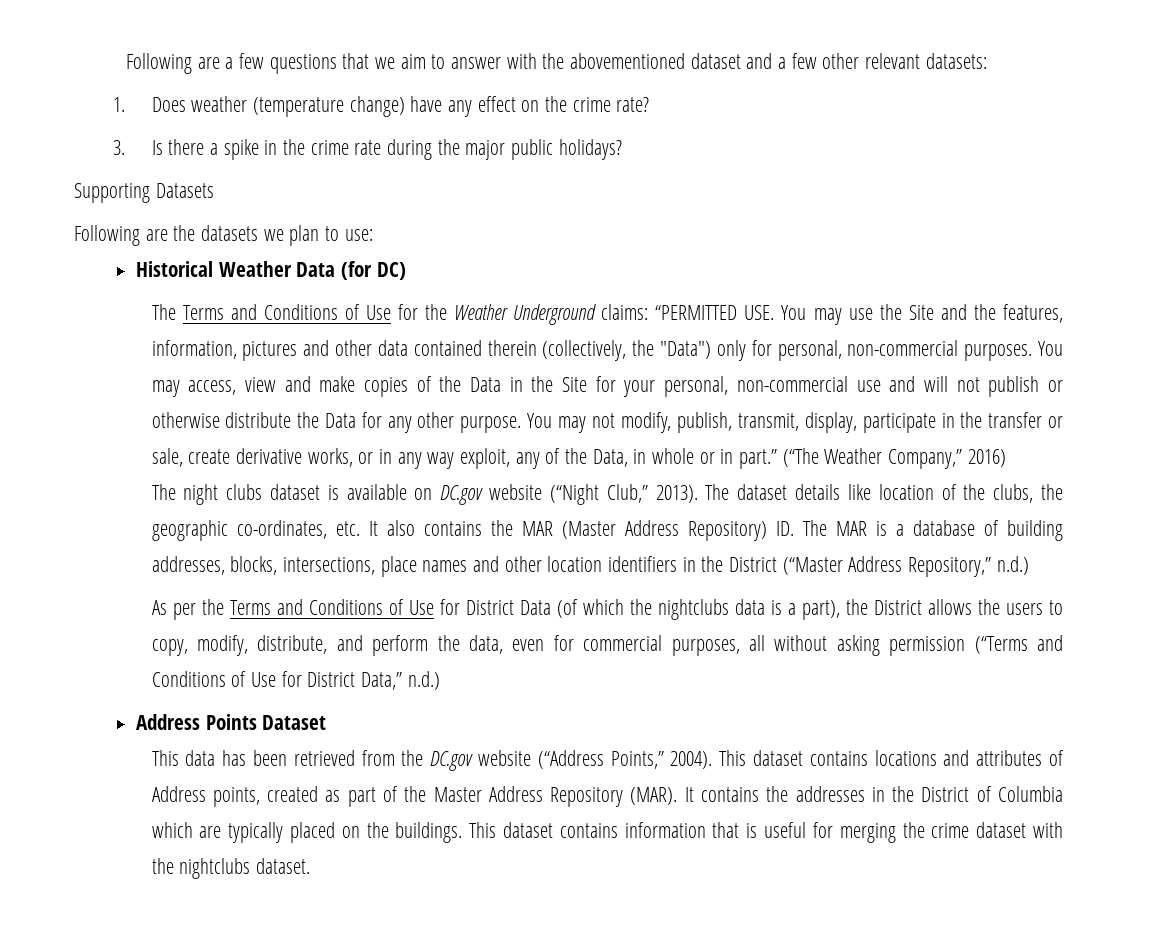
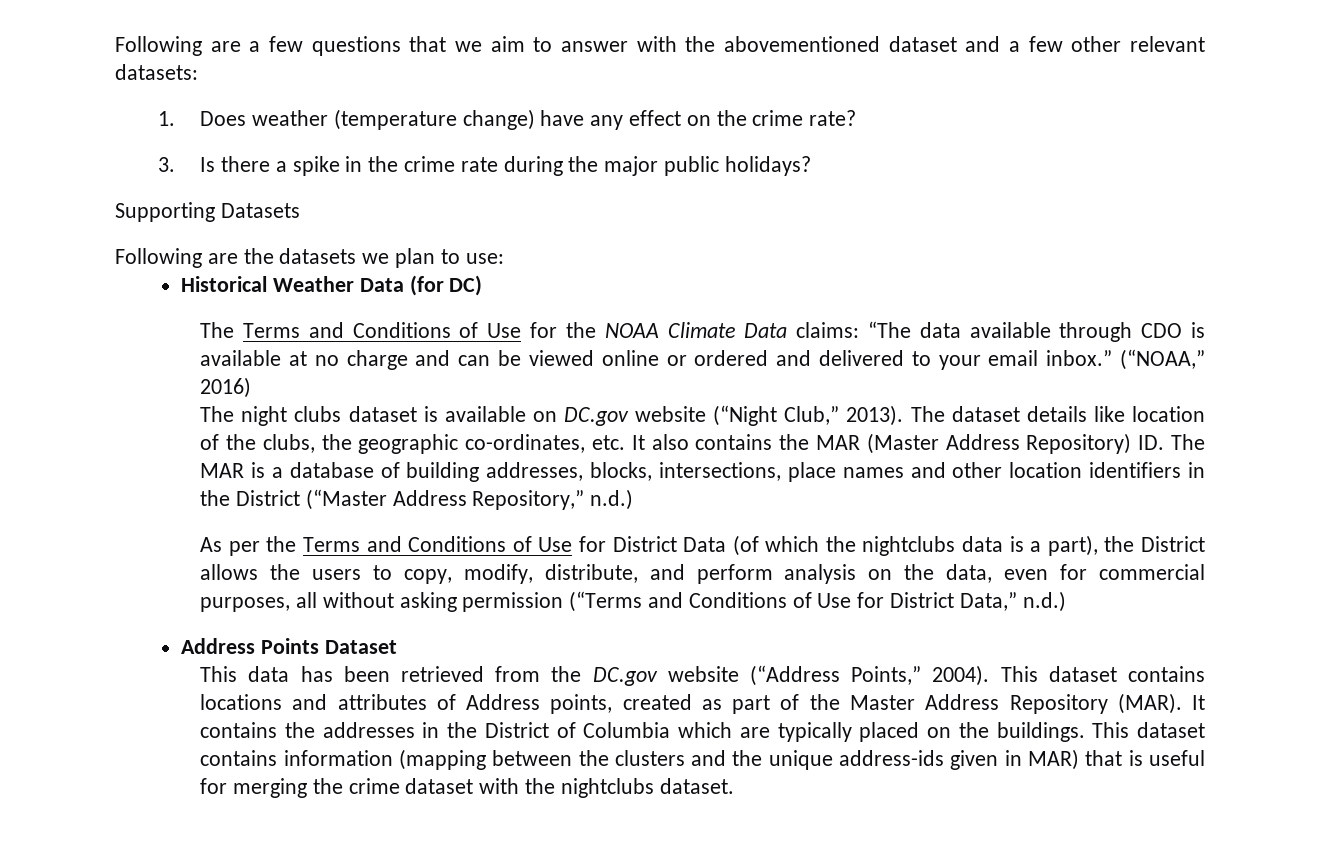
- The Terms and Conditions of Use for the Weather Underground claims: “PERMITTED USE. You may use the Site and the features, information, pictures and other data contained therein (collectively, the "Data") only for personal, non-commercial purposes. You may access, view and make copies of the Data in the Site for your personal, non-commercial use and will not publish or otherwise distribute the Data for any other purpose. You may not modify, publish, transmit, display, participate in the transfer or sale, create derivative works, or in any way exploit, any of the Data, in whole or in part.” (“The Weather Company,” 2016)
+ The Terms and Conditions of Use for the NOAA Climate Data claims: “The data available through CDO is available at no charge and can be viewed online or ordered and delivered to your email inbox.” (“NOAA,” 2016)
- As per the Terms and Conditions of Use for District Data (of which the nightclubs data is a part), the District allows the users to copy, modify, distribute, and perform the data, even for commercial purposes, all without asking permission (“Terms and Conditions of Use for District Data,” n.d.)
+ As per the Terms and Conditions of Use for District Data (of which the nightclubs data is a part), the District allows the users to copy, modify, distribute, and perform analysis on the data, even for commercial purposes, all without asking permission (“Terms and Conditions of Use for District Data,” n.d.)
- This dataset contains information that is useful for merging the crime dataset with the nightclubs dataset.
+ This dataset contains information (mapping between the clusters and the unique address-ids given in MAR) that is useful for merging the crime dataset with the nightclubs dataset.

